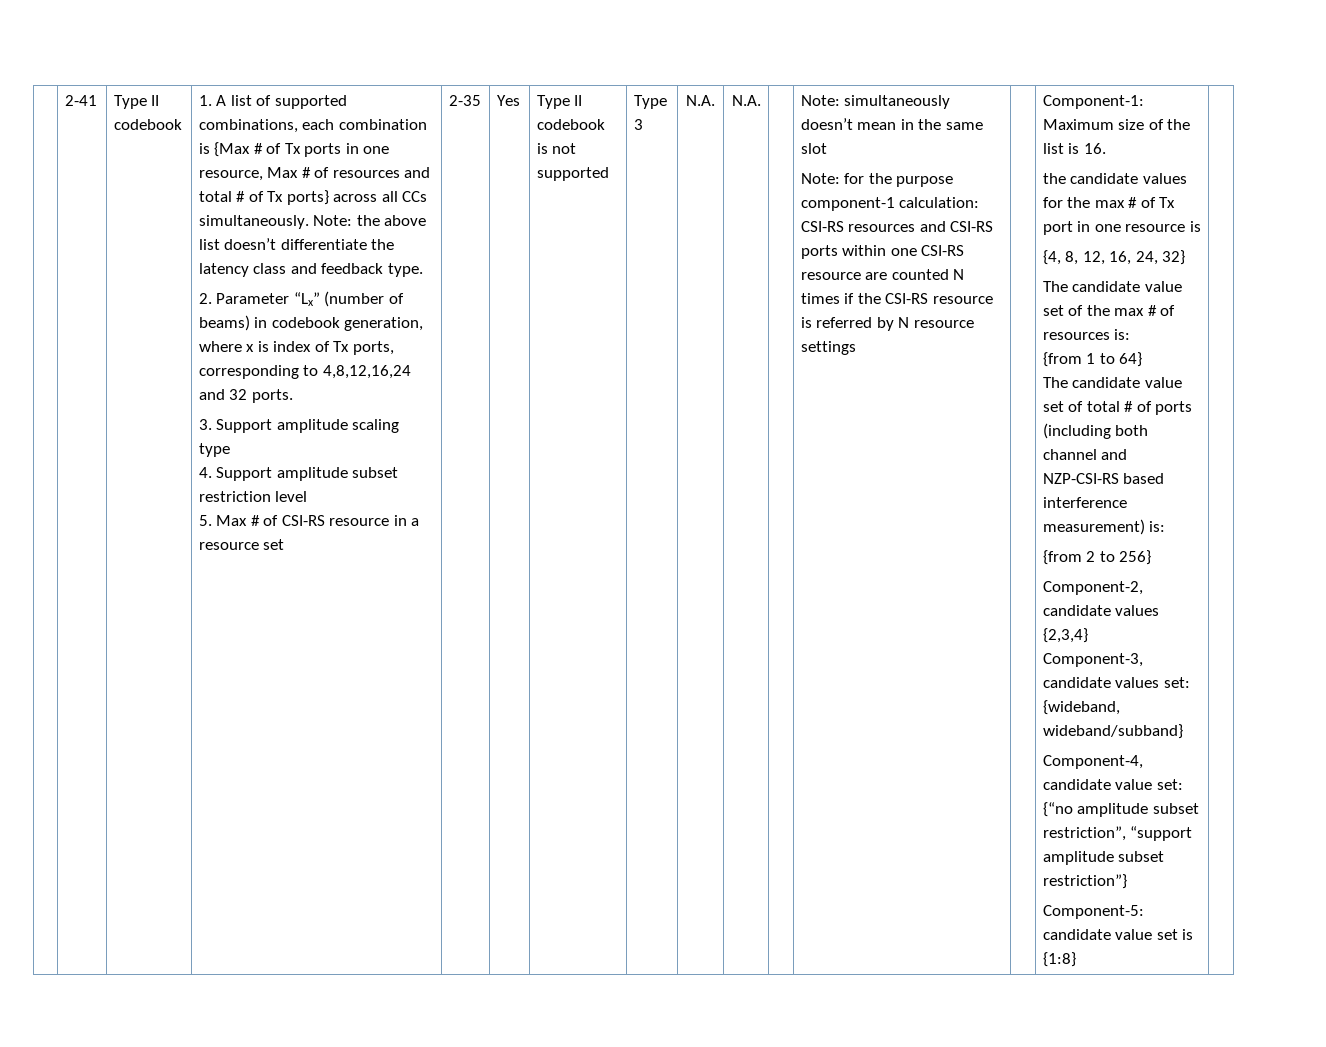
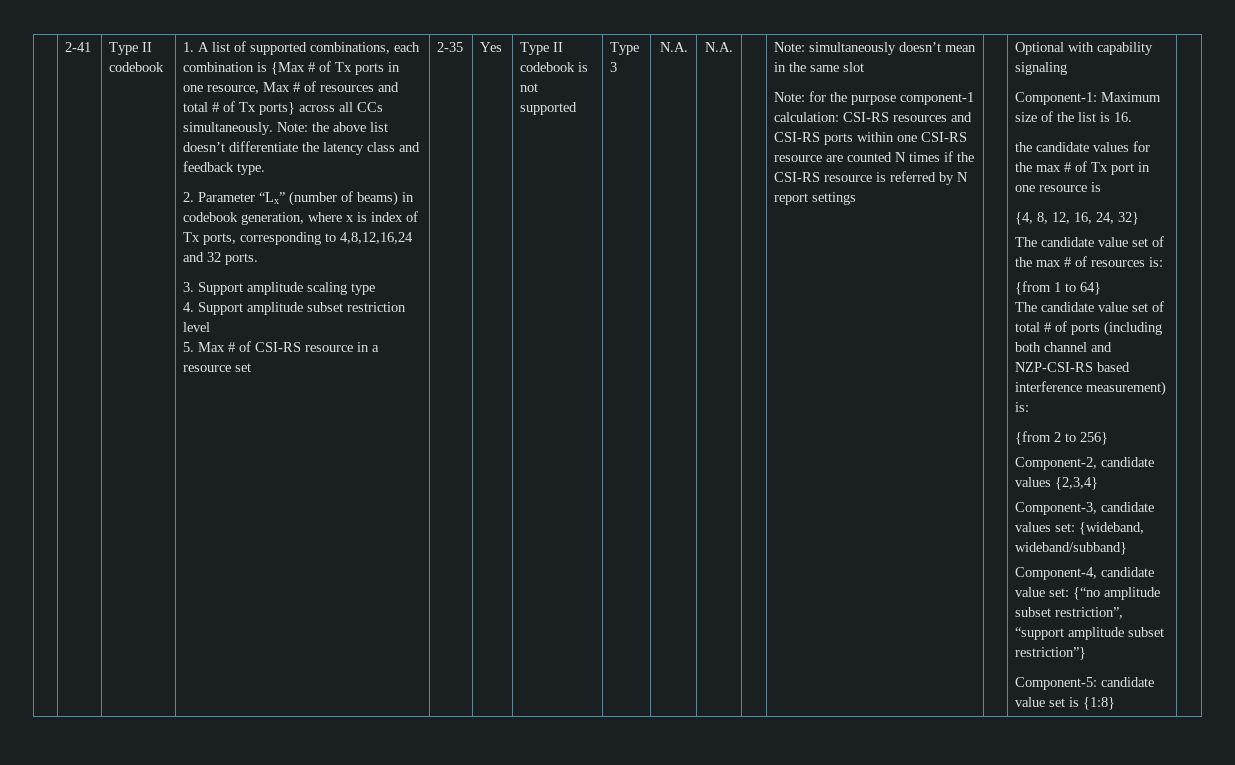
- Note: for the purpose component-1 calculation: CSI-RS resources and CSI-RS ports within one CSI-RS resource are counted N times if the CSI-RS resource is referred by N resource settings
+ Note: for the purpose component-1 calculation: CSI-RS resources and CSI-RS ports within one CSI-RS resource are counted N times if the CSI-RS resource is referred by N report settings
+ Optional with capability signaling

